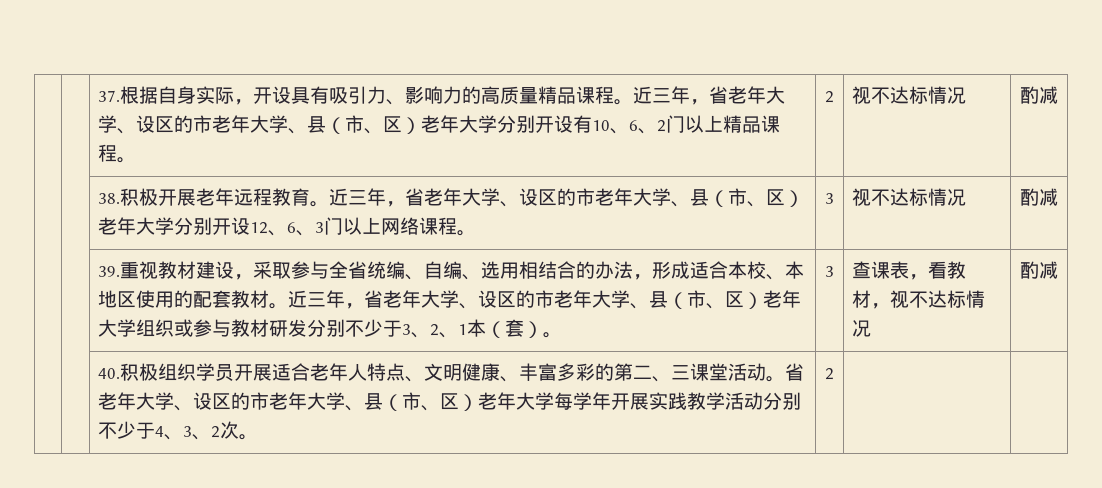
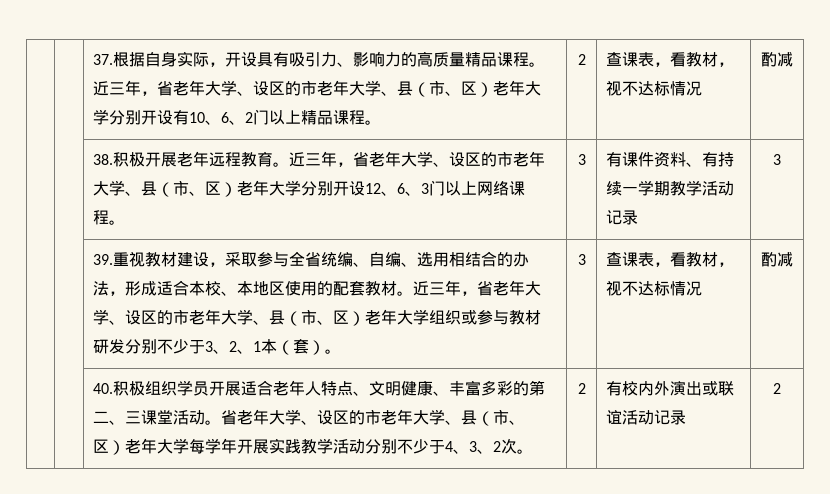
- 2 | 视不达标情况
+ 2 | 查课表，看教材，视不达标情况
- 3 | 视不达标情况 | 酌减
+ 3 | 有课件资料、有持续一学期教学活动记录 | 3
+ 有校内外演出或联谊活动记录 | 2

